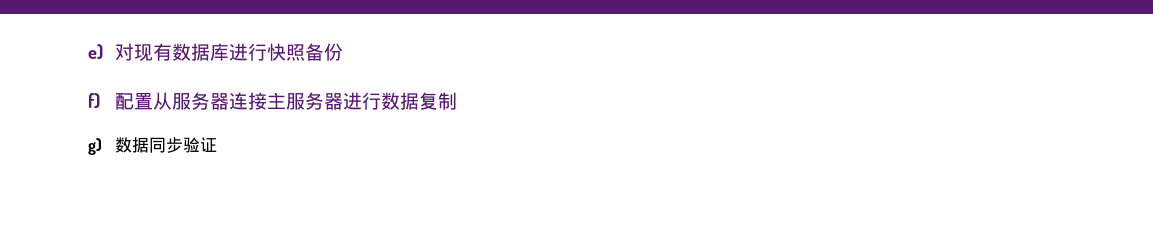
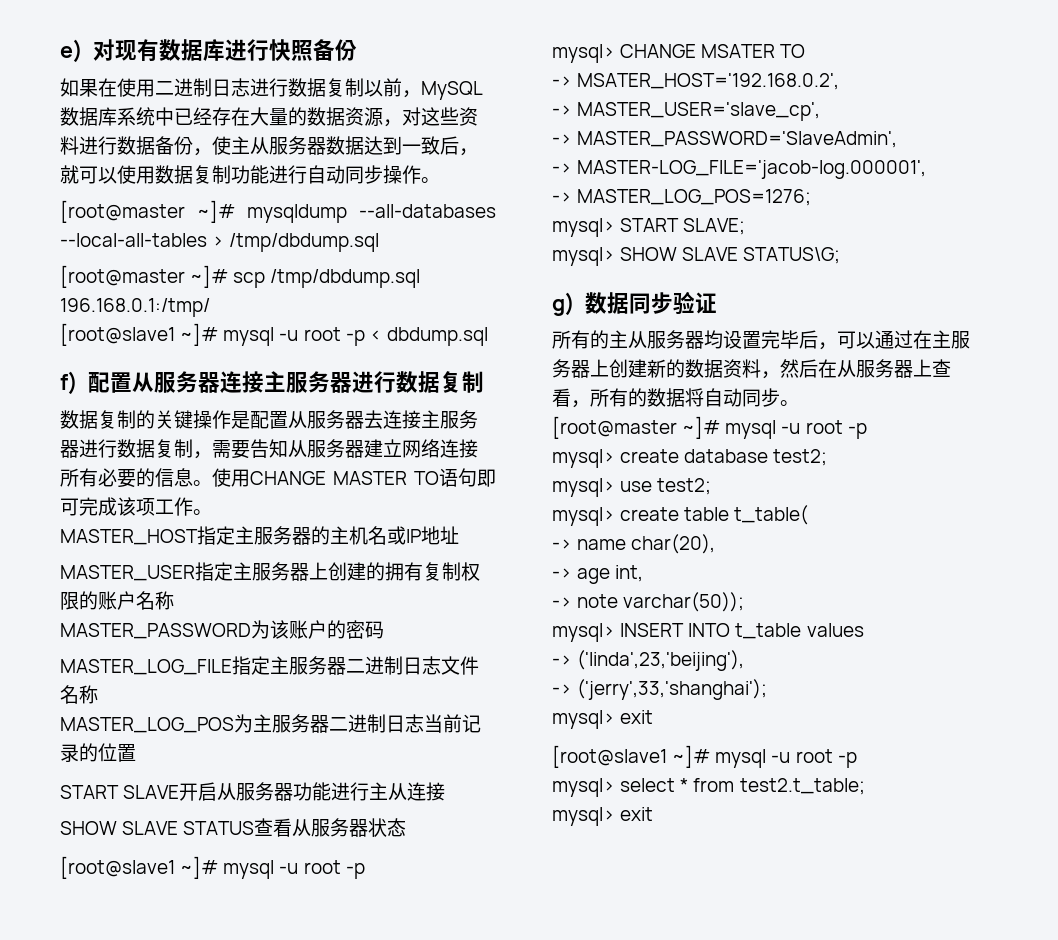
+ 如果在使用二进制日志进行数据复制以前，MySQL数据库系统中已经存在大量的数据资源，对这些资料进行数据备份，使主从服务器数据达到一致后，就可以使用数据复制功能进行自动同步操作。
+ [root@master ~]# mysqldump --all-databases --local-all-tables > /tmp/dbdump.sql
+ [root@master ~]# scp /tmp/dbdump.sql 196.168.0.1:/tmp/
+ [root@slave1 ~]# mysql -u root -p < dbdump.sql
+ 数据复制的关键操作是配置从服务器去连接主服务器进行数据复制，需要告知从服务器建立网络连接所有必要的信息。使用CHANGE MASTER TO语句即可完成该项工作。
+ MASTER_HOST指定主服务器的主机名或IP地址
+ MASTER_USER指定主服务器上创建的拥有复制权限的账户名称
+ MASTER_PASSWORD为该账户的密码
+ MASTER_LOG_FILE指定主服务器二进制日志文件名称
+ MASTER_LOG_POS为主服务器二进制日志当前记录的位置
+ START SLAVE开启从服务器功能进行主从连接
+ SHOW SLAVE STATUS查看从服务器状态
+ [root@slave1 ~]# mysql -u root -p
+ mysql> CHANGE MSATER TO
+ -> MSATER_HOST='192.168.0.2',
+ -> MASTER_USER='slave_cp',
+ -> MASTER_PASSWORD='SlaveAdmin',
+ -> MASTER-LOG_FILE='jacob-log.000001',
+ -> MASTER_LOG_POS=1276;
+ mysql> START SLAVE;
+ mysql> SHOW SLAVE STATUS\G;
  g)数据同步验证
+ 所有的主从服务器均设置完毕后，可以通过在主服务器上创建新的数据资料，然后在从服务器上查看，所有的数据将自动同步。
+ [root@master ~]# mysql -u root -p
+ mysql> create database test2;
+ mysql> use test2;
+ mysql> create table t_table(
+ -> name char(20),
+ -> age int,
+ -> note varchar(50));
+ mysql> INSERT INTO t_table values
+ -> ('linda',23,'beijing'),
+ -> ('jerry',33,'shanghai');
+ mysql> exit
+ [root@slave1 ~]# mysql -u root -p
+ mysql> select * from test2.t_table;
+ mysql> exit

